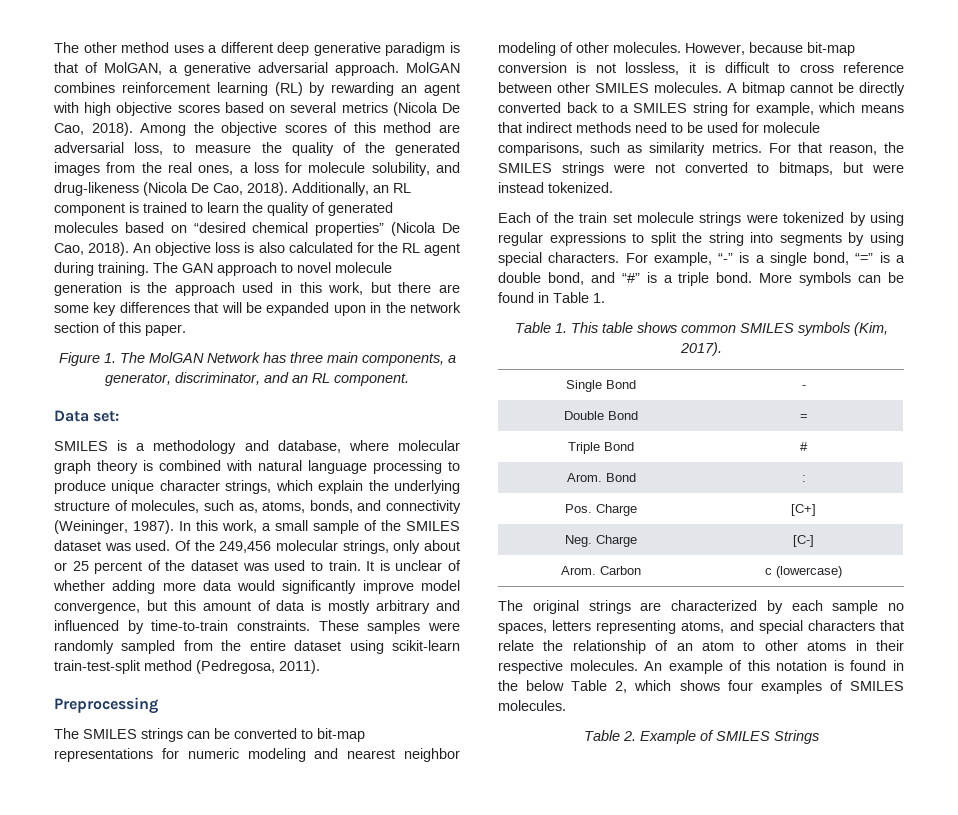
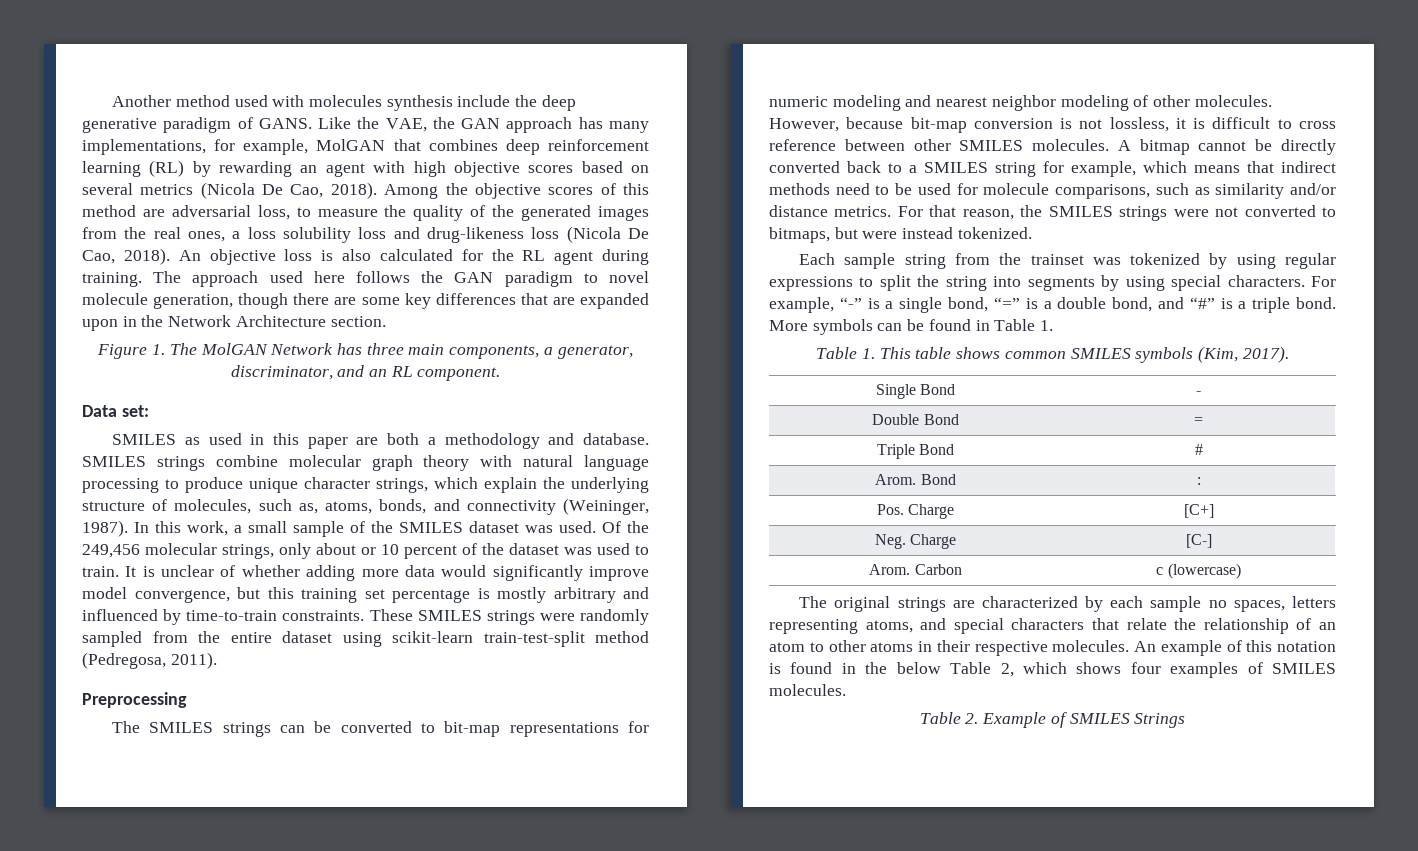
- The other method uses a different deep generative paradigm is that of MolGAN, a generative adversarial approach. MolGAN combines reinforcement learning (RL) by rewarding an agent with high objective scores based on several metrics (Nicola De Cao, 2018).
+ Another method used with molecules synthesis include the deep generative paradigm of GANS. Like the VAE, the GAN approach has many implementations, for example, MolGAN that combines deep reinforcement learning (RL) by rewarding an agent with high objective scores based on several metrics (Nicola De Cao, 2018).
- Among the objective scores of this method are adversarial loss, to measure the quality of the generated images from the real ones, a loss for molecule solubility, and drug-likeness (Nicola De Cao, 2018). Additionally, an RL component is trained to learn the quality of generated molecules based on “desired chemical properties” (Nicola De Cao, 2018).
+ Among the objective scores of this method are adversarial loss, to measure the quality of the generated images from the real ones, a loss solubility loss and drug-likeness loss (Nicola De Cao, 2018).
- The GAN approach to novel molecule generation is the approach used in this work, but there are some key differences that will be expanded upon in the network section of this paper.
+ The approach used here follows the GAN paradigm to novel molecule generation, though there are some key differences that are expanded upon in the Network Architecture section.
- SMILES is a methodology and database, where molecular graph theory is combined with natural language processing to produce unique character strings, which explain the underlying structure of molecules, such as, atoms, bonds, and connectivity (Weininger, 1987).
+ SMILES as used in this paper are both a methodology and database. SMILES strings combine molecular graph theory with natural language processing to produce unique character strings, which explain the underlying structure of molecules, such as, atoms, bonds, and connectivity (Weininger, 1987).
- Of the 249,456 molecular strings, only about or 25 percent of the dataset was used to train.
+ Of the 249,456 molecular strings, only about or 10 percent of the dataset was used to train.
- It is unclear of whether adding more data would significantly improve model convergence, but this amount of data is mostly arbitrary and influenced by time-to-train constraints.
+ It is unclear of whether adding more data would significantly improve model convergence, but this training set percentage is mostly arbitrary and influenced by time-to-train constraints.
- These samples were randomly sampled from the entire dataset using scikit-learn train-test-split method (Pedregosa, 2011).
+ These SMILES strings were randomly sampled from the entire dataset using scikit-learn train-test-split method (Pedregosa, 2011).
- A bitmap cannot be directly converted back to a SMILES string for example, which means that indirect methods need to be used for molecule comparisons, such as similarity metrics.
+ A bitmap cannot be directly converted back to a SMILES string for example, which means that indirect methods need to be used for molecule comparisons, such as similarity and/or distance metrics.
- Each of the train set molecule strings were tokenized by using regular expressions to split the string into segments by using special characters.
+ Each sample string from the trainset was tokenized by using regular expressions to split the string into segments by using special characters.

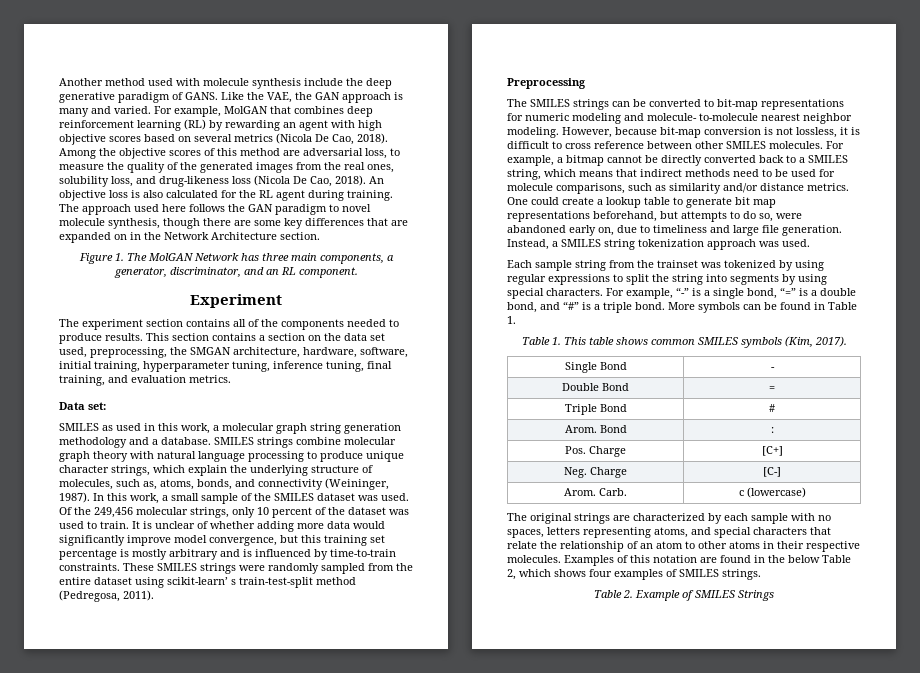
- Another method used with molecules synthesis include the deep generative paradigm of GANS.
+ Another method used with molecule synthesis include the deep generative paradigm of GANS.
- Like the VAE, the GAN approach has many implementations, for example, MolGAN that combines deep reinforcement learning (RL) by rewarding an agent with high objective scores based on several metrics (Nicola De Cao, 2018).
+ Like the VAE, the GAN approach is many and varied. For example, MolGAN that combines deep reinforcement learning (RL) by rewarding an agent with high objective scores based on several metrics (Nicola De Cao, 2018).
- Among the objective scores of this method are adversarial loss, to measure the quality of the generated images from the real ones, a loss solubility loss and drug-likeness loss (Nicola De Cao, 2018).
+ Among the objective scores of this method are adversarial loss, to measure the quality of the generated images from the real ones, solubility loss, and drug-likeness loss (Nicola De Cao, 2018).
- The approach used here follows the GAN paradigm to novel molecule generation, though there are some key differences that are expanded upon in the Network Architecture section.
+ The approach used here follows the GAN paradigm to novel molecule synthesis, though there are some key differences that are expanded on in the Network Architecture section.
+ Experiment
+ The experiment section contains all of the components needed to produce results. This section contains a section on the data set used, preprocessing, the SMGAN architecture, hardware, software, initial training, hyperparameter tuning, inference tuning, final training, and evaluation metrics.
- SMILES as used in this paper are both a methodology and database.
+ SMILES as used in this work, a molecular graph string generation methodology and a database.
- Of the 249,456 molecular strings, only about or 10 percent of the dataset was used to train.
+ Of the 249,456 molecular strings, only 10 percent of the dataset was used to train.
- It is unclear of whether adding more data would significantly improve model convergence, but this training set percentage is mostly arbitrary and influenced by time-to-train constraints.
+ It is unclear of whether adding more data would significantly improve model convergence, but this training set percentage is mostly arbitrary and is influenced by time-to-train constraints.
- These SMILES strings were randomly sampled from the entire dataset using scikit-learn train-test-split method (Pedregosa, 2011).
+ These SMILES strings were randomly sampled from the entire dataset using scikit-learn’ s train-test-split method (Pedregosa, 2011).
- The SMILES strings can be converted to bit-map representations for numeric modeling and nearest neighbor modeling of other molecules.
+ The SMILES strings can be converted to bit-map representations for numeric modeling and molecule- to-molecule nearest neighbor modeling.
- A bitmap cannot be directly converted back to a SMILES string for example, which means that indirect methods need to be used for molecule comparisons, such as similarity and/or distance metrics.
+ For example, a bitmap cannot be directly converted back to a SMILES string, which means that indirect methods need to be used for molecule comparisons, such as similarity and/or distance metrics.
- For that reason, the SMILES strings were not converted to bitmaps, but were instead tokenized.
+ One could create a lookup table to generate bit map representations beforehand, but attempts to do so, were abandoned early on, due to timeliness and large file generation. Instead, a SMILES string tokenization approach was used.
- Arom. Carbon | c (lowercase)
+ Arom. Carb. | c (lowercase)
- The original strings are characterized by each sample no spaces, letters representing atoms, and special characters that relate the relationship of an atom to other atoms in their respective molecules.
+ The original strings are characterized by each sample with no spaces, letters representing atoms, and special characters that relate the relationship of an atom to other atoms in their respective molecules.
- An example of this notation is found in the below Table 2, which shows four examples of SMILES molecules.
+ Examples of this notation are found in the below Table 2, which shows four examples of SMILES strings.

